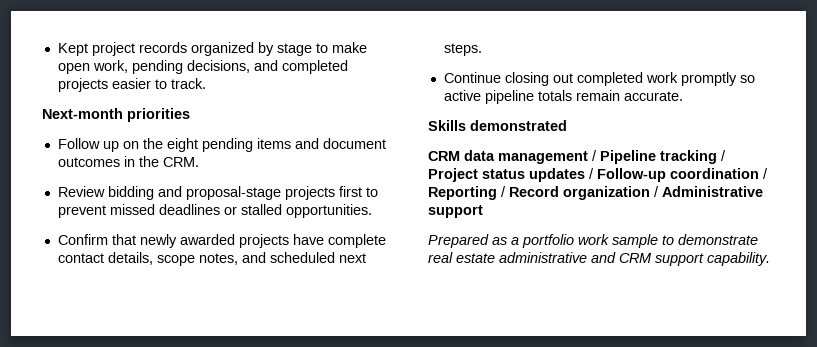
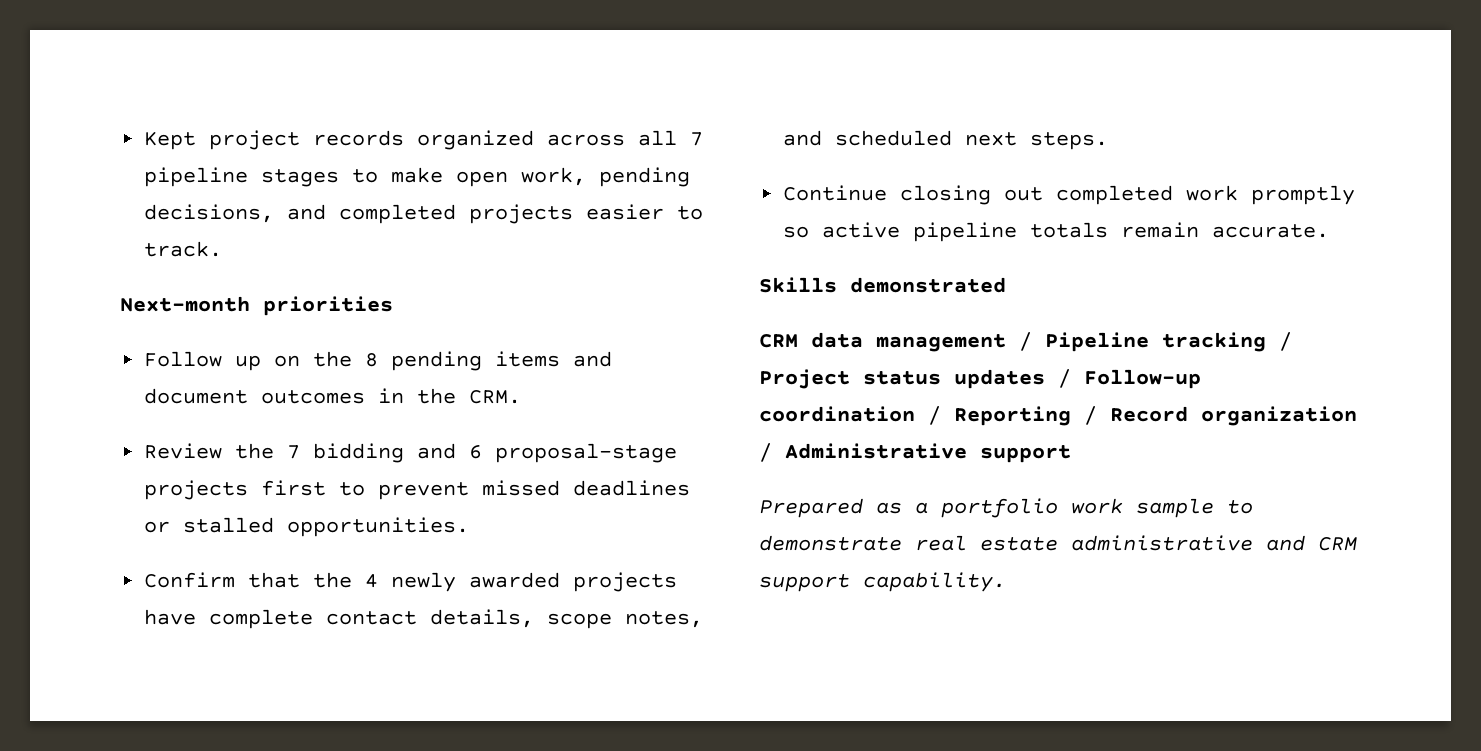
- Kept project records organized by stage to make open work, pending decisions, and completed projects easier to track.
+ Kept project records organized across all 7 pipeline stages to make open work, pending decisions, and completed projects easier to track.
- Follow up on the eight pending items and document outcomes in the CRM.
+ Follow up on the 8 pending items and document outcomes in the CRM.
- Review bidding and proposal-stage projects first to prevent missed deadlines or stalled opportunities.
+ Review the 7 bidding and 6 proposal-stage projects first to prevent missed deadlines or stalled opportunities.
- Confirm that newly awarded projects have complete contact details, scope notes, and scheduled next steps.
+ Confirm that the 4 newly awarded projects have complete contact details, scope notes, and scheduled next steps.

